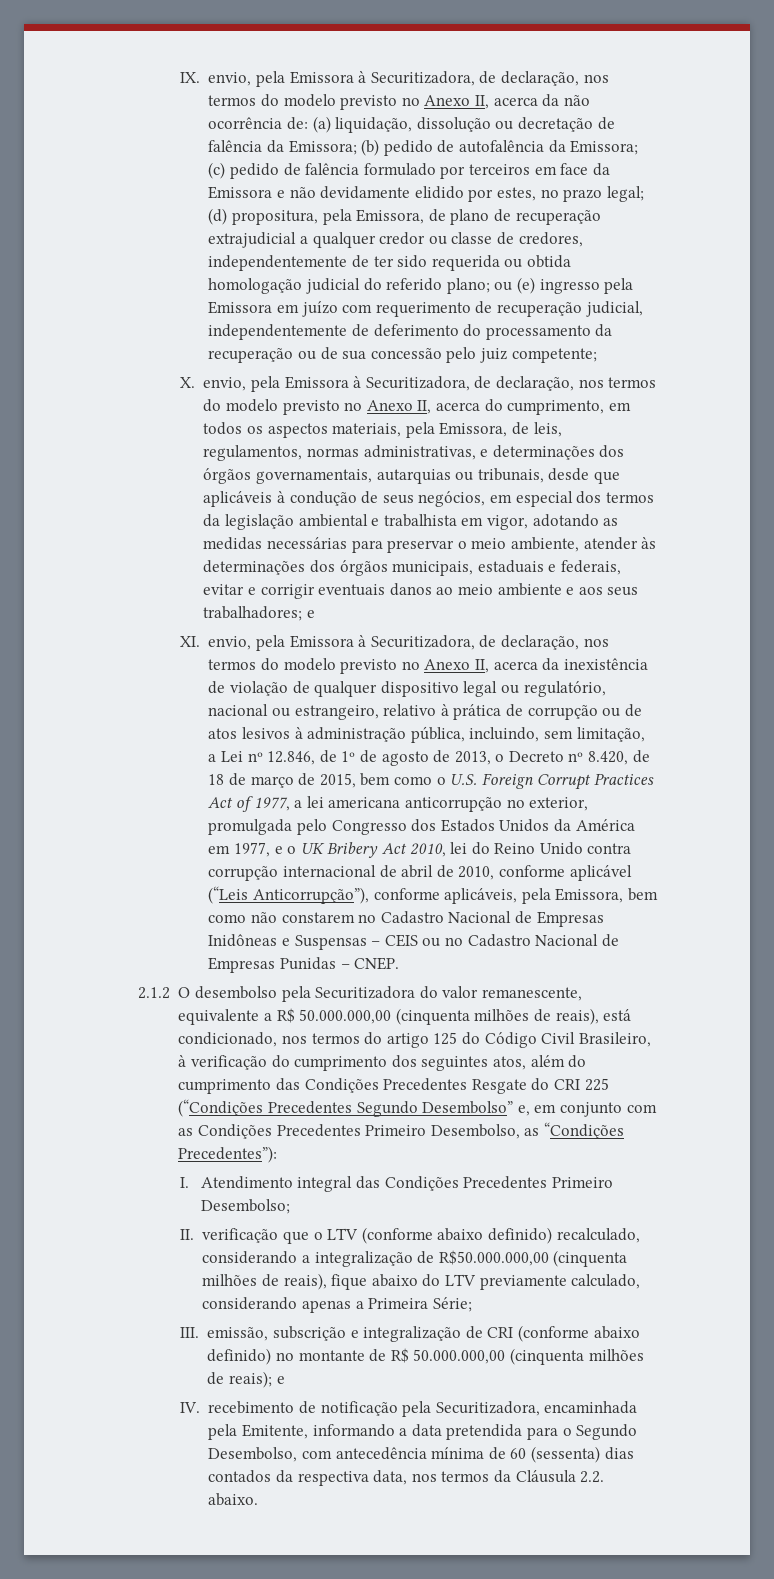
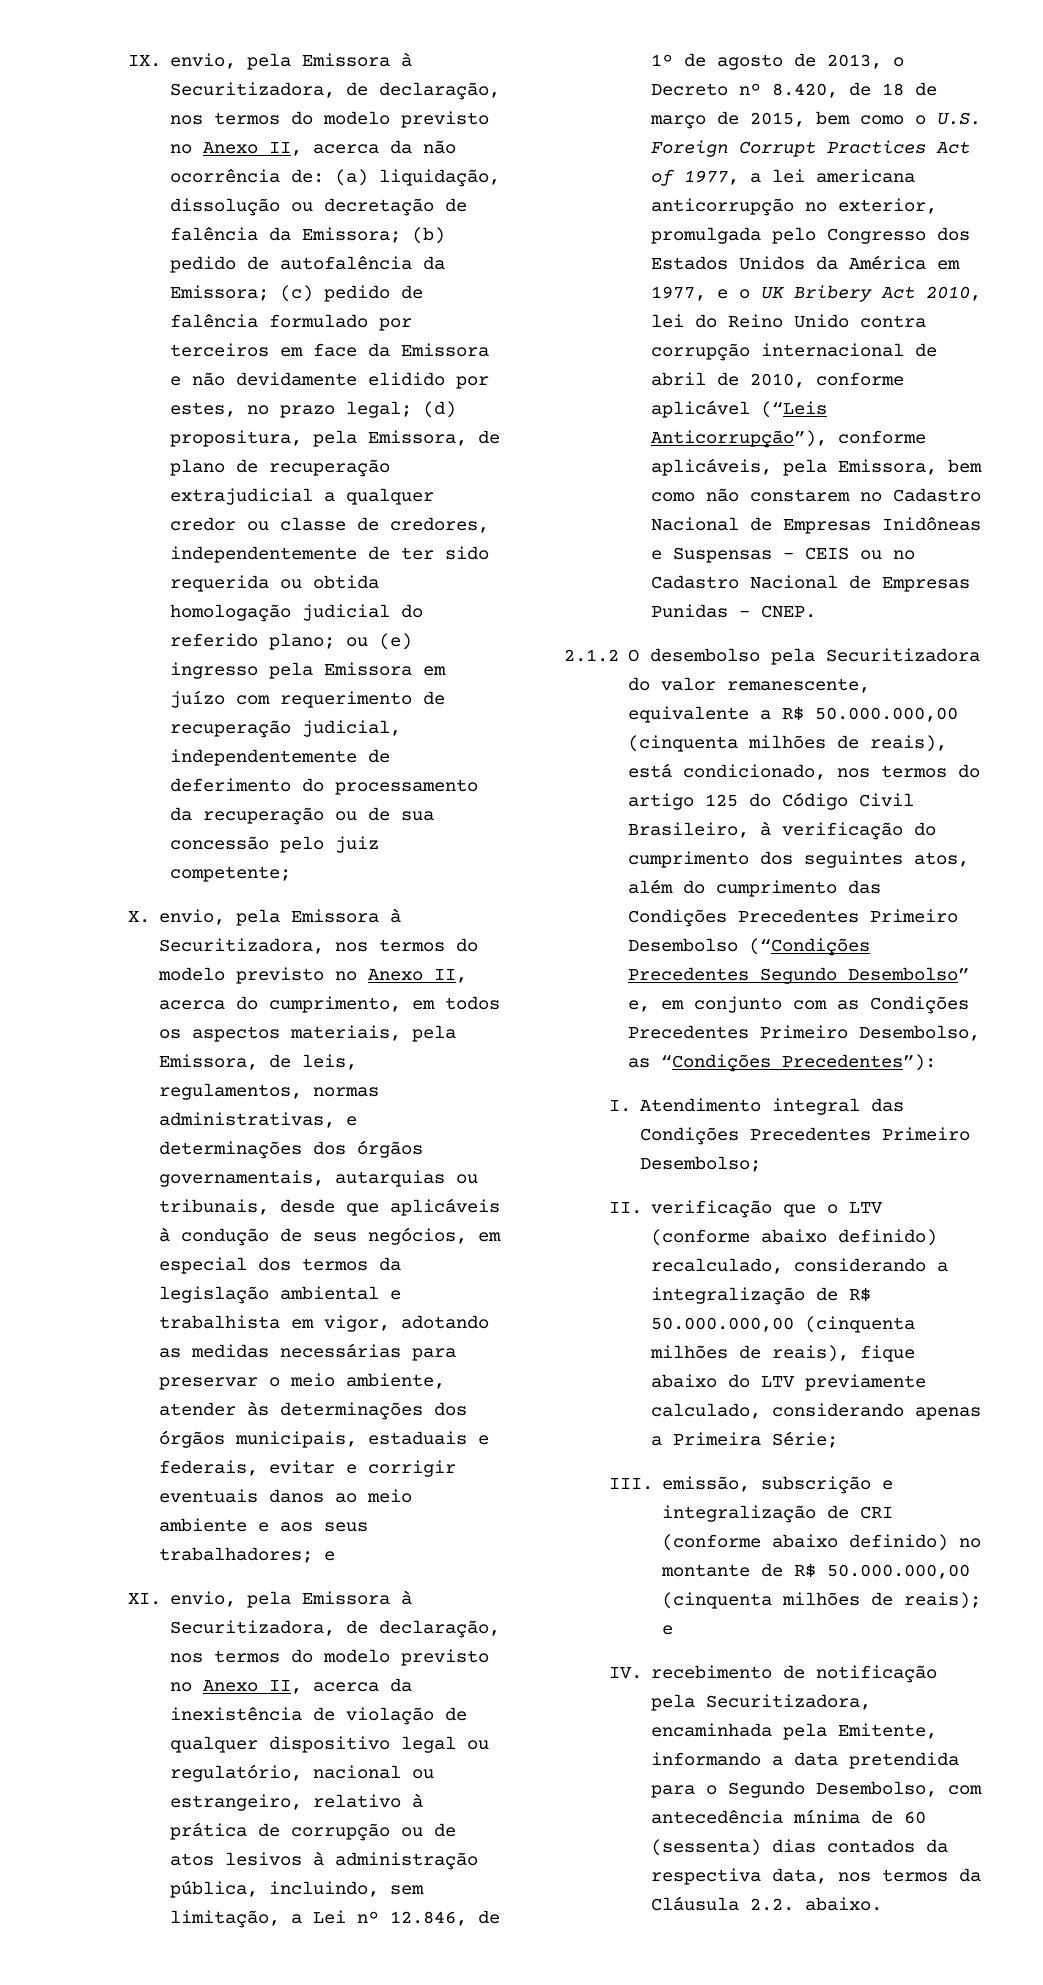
- X. envio, pela Emissora à Securitizadora, de declaração, nos termos do modelo previsto no Anexo II, acerca do cumprimento, em todos os aspectos materiais, pela Emissora, de leis, regulamentos, normas administrativas, e determinações dos órgãos governamentais, autarquias ou tribunais, desde que aplicáveis à condução de seus negócios, em especial dos termos da legislação ambiental e trabalhista em vigor, adotando as medidas necessárias para preservar o meio ambiente, atender às determinações dos órgãos municipais, estaduais e federais, evitar e corrigir eventuais danos ao meio ambiente e aos seus trabalhadores;
+ X. envio, pela Emissora à Securitizadora, nos termos do modelo previsto no Anexo II, acerca do cumprimento, em todos os aspectos materiais, pela Emissora, de leis, regulamentos, normas administrativas, e determinações dos órgãos governamentais, autarquias ou tribunais, desde que aplicáveis à condução de seus negócios, em especial dos termos da legislação ambiental e trabalhista em vigor, adotando as medidas necessárias para preservar o meio ambiente, atender às determinações dos órgãos municipais, estaduais e federais, evitar e corrigir eventuais danos ao meio ambiente e aos seus trabalhadores;
- 2.1.2 O desembolso pela Securitizadora do valor remanescente, equivalente a R$ 50.000.000,00 (cinquenta milhões de reais), está condicionado, nos termos do artigo 125 do Código Civil Brasileiro, à verificação do cumprimento dos seguintes atos, além do cumprimento das Condições Precedentes Resgate do CRI 225 (“Condições Precedentes Segundo Desembolso” e, em conjunto com as Condições Precedentes Primeiro Desembolso, as “Condições Precedentes”):
+ 2.1.2 O desembolso pela Securitizadora do valor remanescente, equivalente a R$ 50.000.000,00 (cinquenta milhões de reais), está condicionado, nos termos do artigo 125 do Código Civil Brasileiro, à verificação do cumprimento dos seguintes atos, além do cumprimento das Condições Precedentes Primeiro Desembolso (“Condições Precedentes Segundo Desembolso” e, em conjunto com as Condições Precedentes Primeiro Desembolso, as “Condições Precedentes”):
- II. verificação que o LTV (conforme abaixo definido) recalculado, considerando a integralização de R$50.000.000,00 (cinquenta milhões de reais), fique abaixo do LTV previamente calculado, considerando apenas a Primeira Série;
+ II. verificação que o LTV (conforme abaixo definido) recalculado, considerando a integralização de R$ 50.000.000,00 (cinquenta milhões de reais), fique abaixo do LTV previamente calculado, considerando apenas a Primeira Série;

